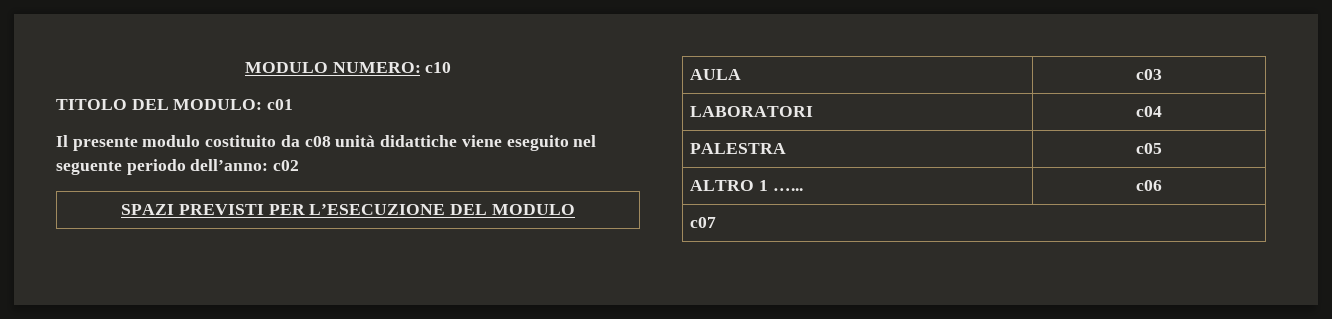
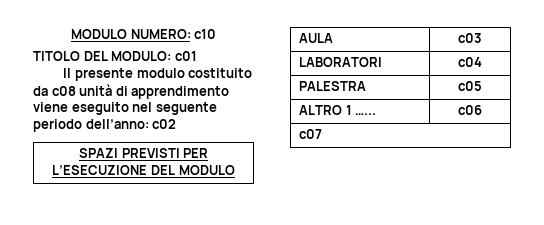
- Il presente modulo costituito da c08 unità didattiche viene eseguito nel seguente periodo dell’anno: c02
+ Il presente modulo costituito da c08 unità di apprendimento viene eseguito nel seguente periodo dell’anno: c02

